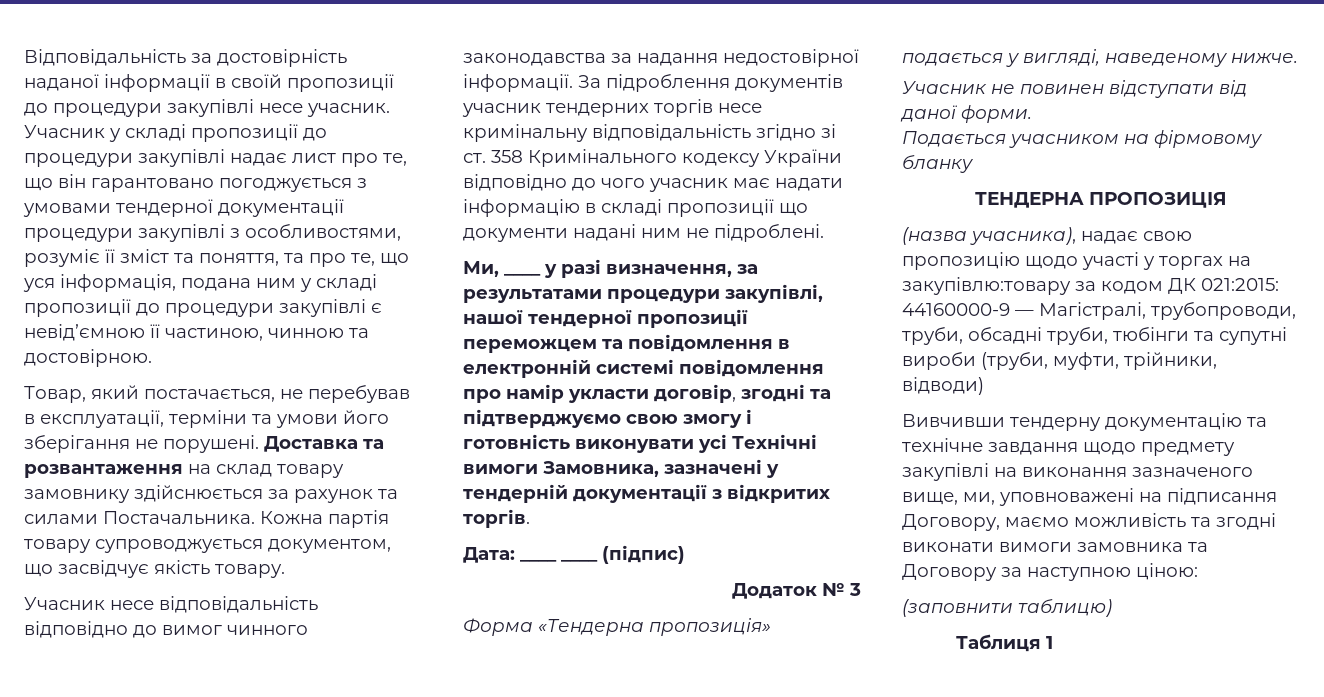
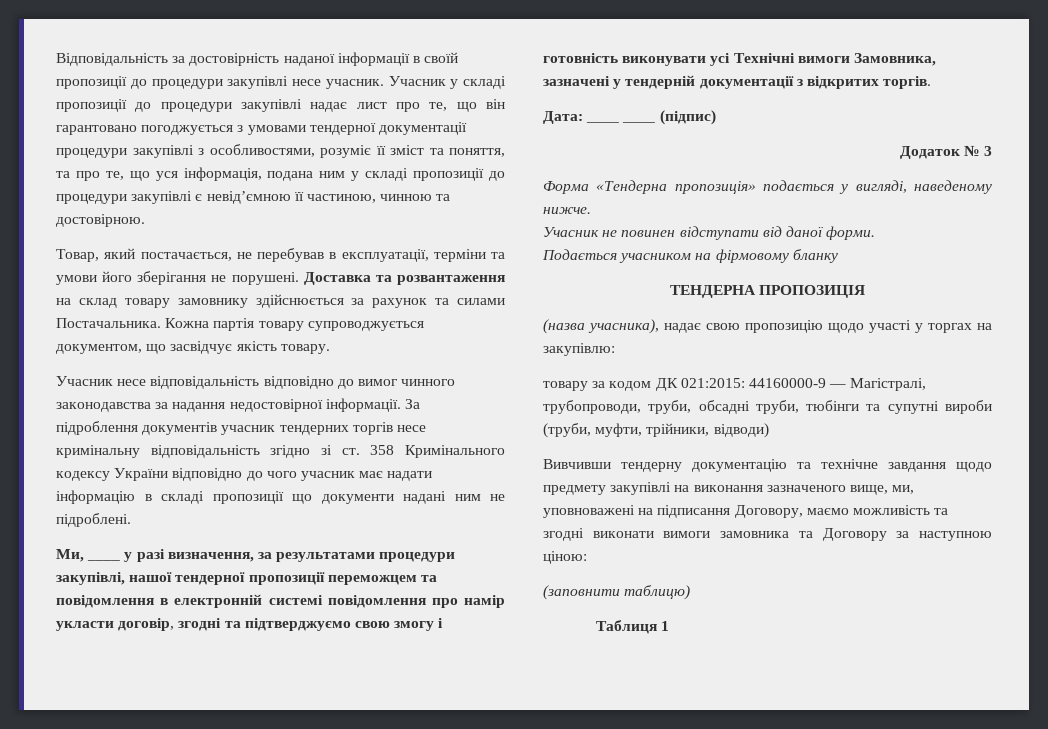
- (назва учасника), надає свою пропозицію щодо участі у торгах на закупівлю:товару за кодом ДК 021:2015: 44160000-9 — Магістралі, трубопроводи, труби, обсадні труби, тюбінги та супутні вироби (труби, муфти, трійники, відводи)
+ (назва учасника), надає свою пропозицію щодо участі у торгах на закупівлю:
+ товару за кодом ДК 021:2015: 44160000-9 — Магістралі, трубопроводи, труби, обсадні труби, тюбінги та супутні вироби (труби, муфти, трійники, відводи)

